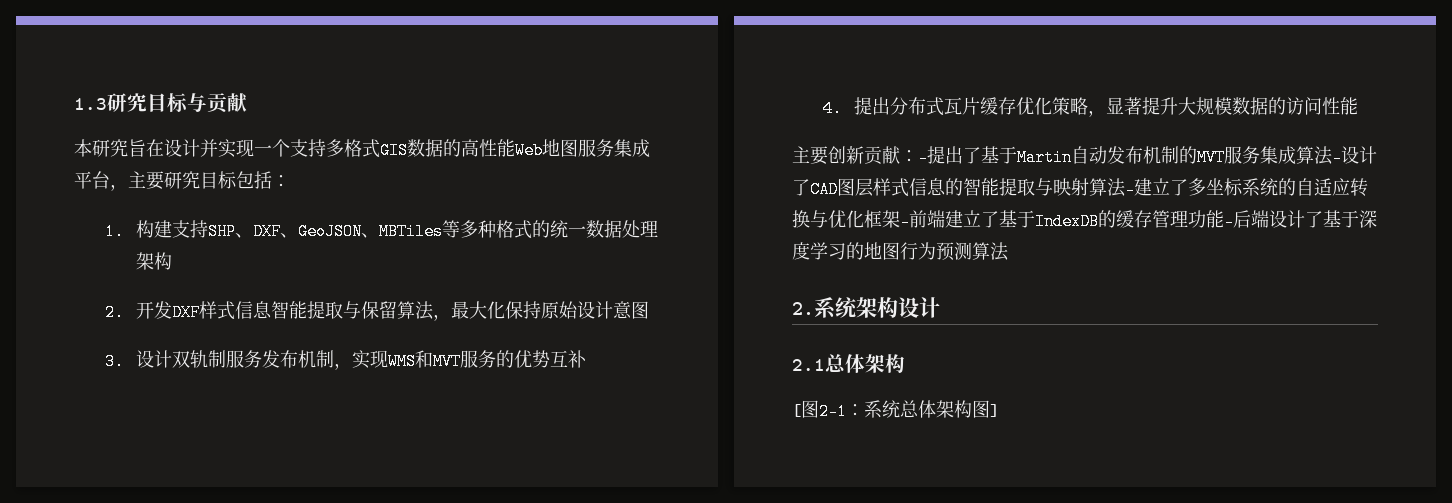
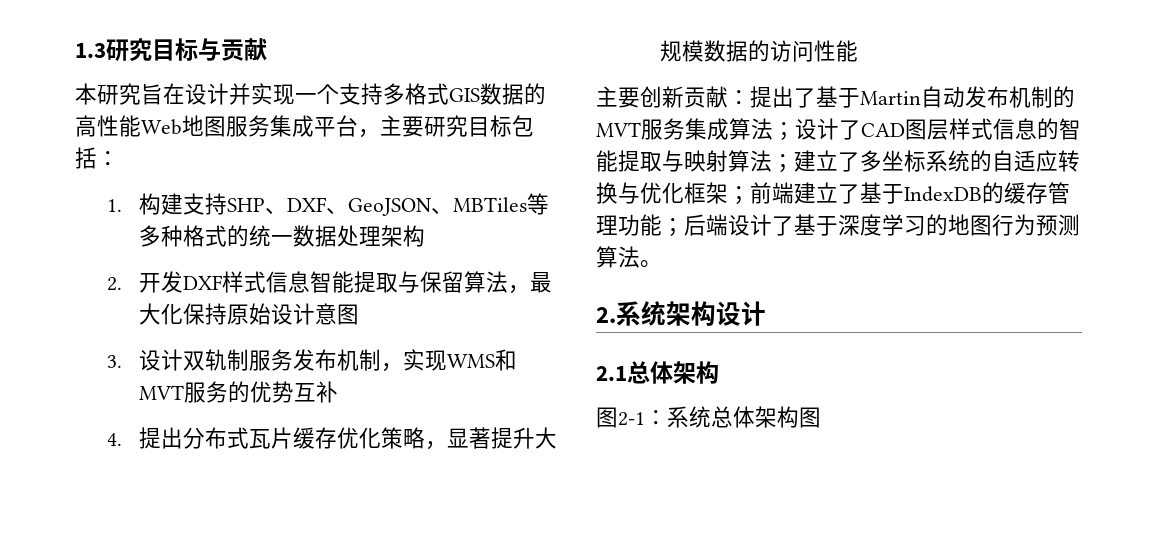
- 主要创新贡献：-提出了基于Martin自动发布机制的MVT服务集成算法-设计了CAD图层样式信息的智能提取与映射算法-建立了多坐标系统的自适应转换与优化框架-前端建立了基于IndexDB的缓存管理功能-后端设计了基于深度学习的地图行为预测算法
+ 主要创新贡献：提出了基于Martin自动发布机制的MVT服务集成算法；设计了CAD图层样式信息的智能提取与映射算法；建立了多坐标系统的自适应转换与优化框架；前端建立了基于IndexDB的缓存管理功能；后端设计了基于深度学习的地图行为预测算法。
- [图2-1：系统总体架构图]
+ 图2-1：系统总体架构图

